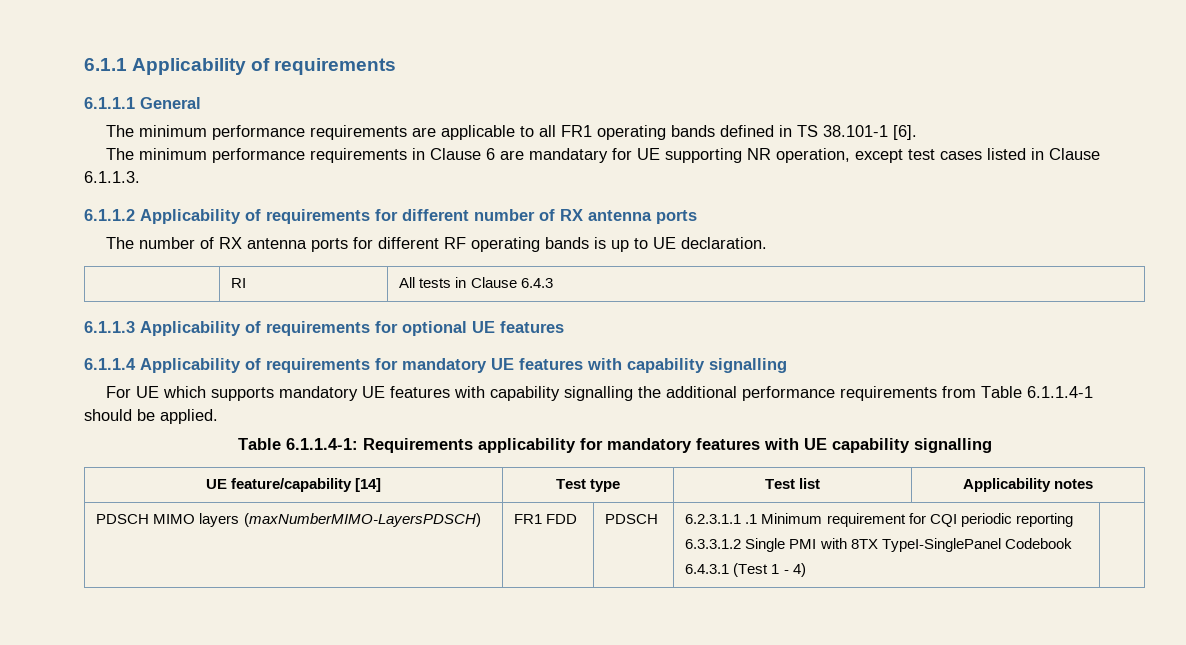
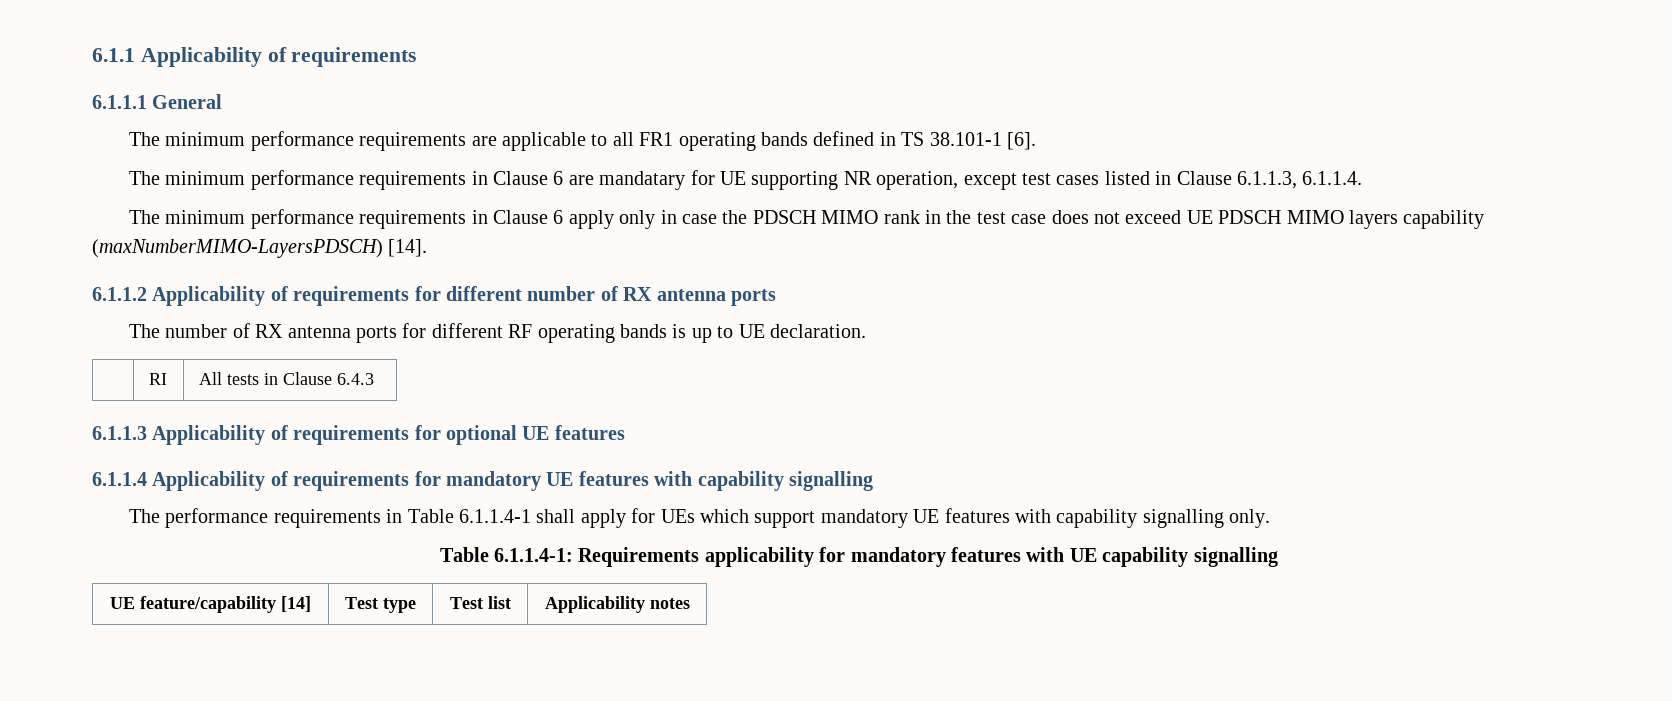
- The minimum performance requirements in Clause 6 are mandatary for UE supporting NR operation, except test cases listed in Clause 6.1.1.3.
+ The minimum performance requirements in Clause 6 are mandatary for UE supporting NR operation, except test cases listed in Clause 6.1.1.3, 6.1.1.4.
+ The minimum performance requirements in Clause 6 apply only in case the PDSCH MIMO rank in the test case does not exceed UE PDSCH MIMO layers capability (maxNumberMIMO-LayersPDSCH) [14].
- For UE which supports mandatory UE features with capability signalling the additional performance requirements from Table 6.1.1.4-1 should be applied.
+ The performance requirements in Table 6.1.1.4-1 shall apply for UEs which support mandatory UE features with capability signalling only.
- PDSCH MIMO layers (maxNumberMIMO-LayersPDSCH) | FR1 FDD | PDSCH | 6.2.3.1.1 .1 Minimum requirement for CQI periodic reporting
- 6.3.3.1.2 Single PMI with 8TX TypeI-SinglePanel Codebook
- 6.4.3.1 (Test 1 - 4) |

